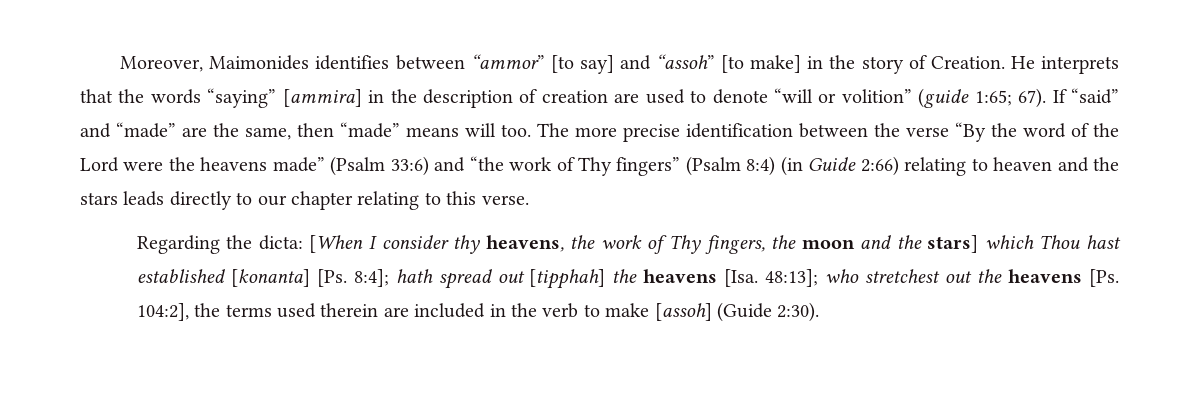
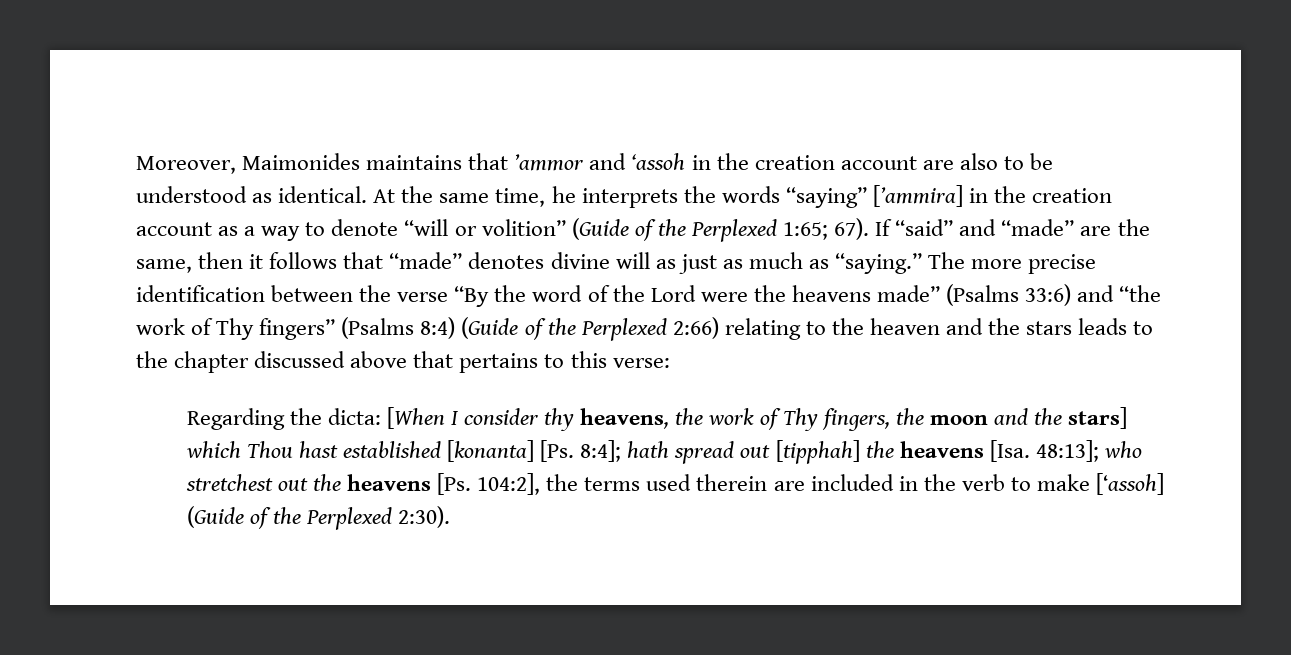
- Moreover, Maimonides identifies between “ammor” [to say] and “assoh” [to make] in the story of Creation. He interprets that the words “saying” [ammira] in the description of creation are used to denote “will or volition” (guide 1:65; 67).
+ Moreover, Maimonides maintains that ’ammor and ‘assoh in the creation account are also to be understood as identical. At the same time, he interprets the words “saying” [’ammira] in the creation account as a way to denote “will or volition” (Guide of the Perplexed 1:65; 67).
- If “said” and “made” are the same, then “made” means will too.
+ If “said” and “made” are the same, then it follows that “made” denotes divine will as just as much as “saying.”
- The more precise identification between the verse “By the word of the Lord were the heavens made” (Psalm 33:6) and “the work of Thy fingers” (Psalm 8:4) (in Guide 2:66) relating to heaven and the stars leads directly to our chapter relating to this verse.
+ The more precise identification between the verse “By the word of the Lord were the heavens made” (Psalms 33:6) and “the work of Thy fingers” (Psalms 8:4) (Guide of the Perplexed 2:66) relating to the heaven and the stars leads to the chapter discussed above that pertains to this verse:
- Regarding the dicta: [When I consider thy heavens, the work of Thy fingers, the moon and the stars] which Thou hast established [konanta] [Ps. 8:4]; hath spread out [tipphah] the heavens [Isa. 48:13]; who stretchest out the heavens [Ps. 104:2], the terms used therein are included in the verb to make [assoh] (Guide 2:30).
+ Regarding the dicta: [When I consider thy heavens, the work of Thy fingers, the moon and the stars] which Thou hast established [konanta] [Ps. 8:4]; hath spread out [tipphah] the heavens [Isa. 48:13]; who stretchest out the heavens [Ps. 104:2], the terms used therein are included in the verb to make [‘assoh] (Guide of the Perplexed 2:30).

